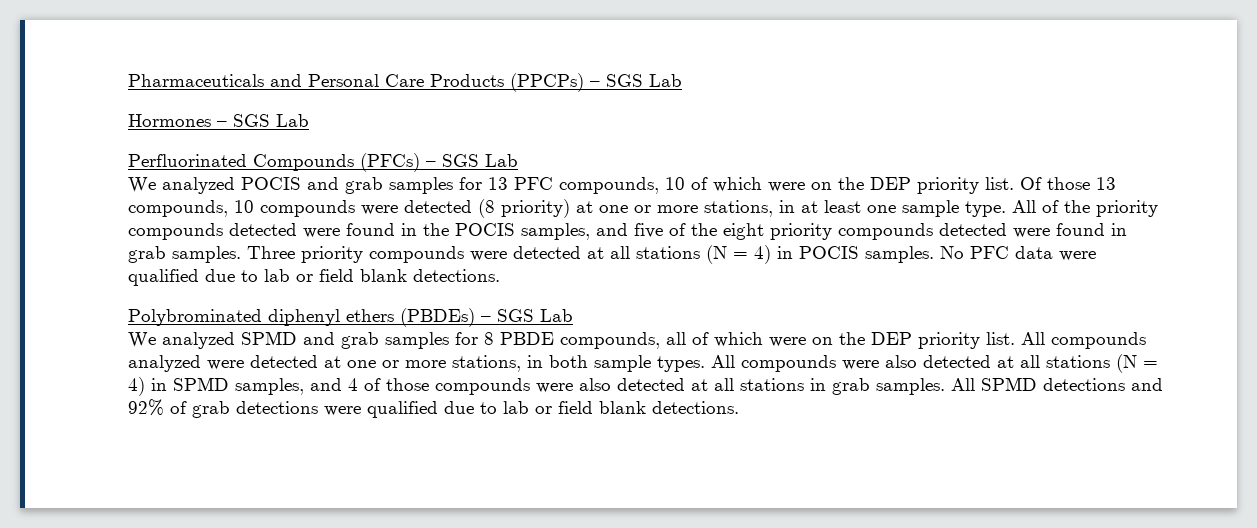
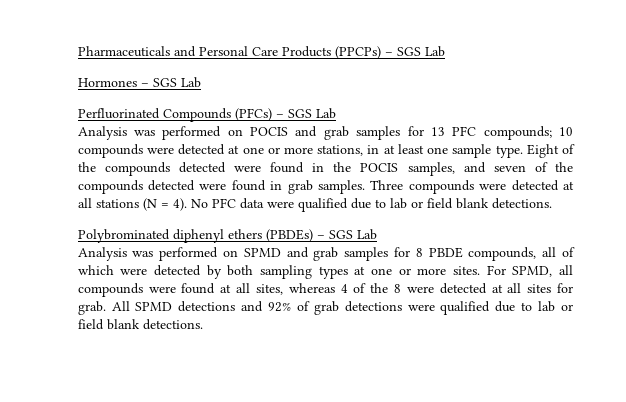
- We analyzed POCIS and grab samples for 13 PFC compounds, 10 of which were on the DEP priority list. Of those 13 compounds, 10 compounds were detected (8 priority) at one or more stations, in at least one sample type.
+ Analysis was performed on POCIS and grab samples for 13 PFC compounds; 10 compounds were detected at one or more stations, in at least one sample type.
- All of the priority compounds detected were found in the POCIS samples, and five of the eight priority compounds detected were found in grab samples.
+ Eight of the compounds detected were found in the POCIS samples, and seven of the compounds detected were found in grab samples.
- Three priority compounds were detected at all stations (N = 4) in POCIS samples.
+ Three compounds were detected at all stations (N = 4).
- We analyzed SPMD and grab samples for 8 PBDE compounds, all of which were on the DEP priority list. All compounds analyzed were detected at one or more stations, in both sample types. All compounds were also detected at all stations (N = 4) in SPMD samples, and 4 of those compounds were also detected at all stations in grab samples.
+ Analysis was performed on SPMD and grab samples for 8 PBDE compounds, all of which were detected by both sampling types at one or more sites. For SPMD, all compounds were found at all sites, whereas 4 of the 8 were detected at all sites for grab.

